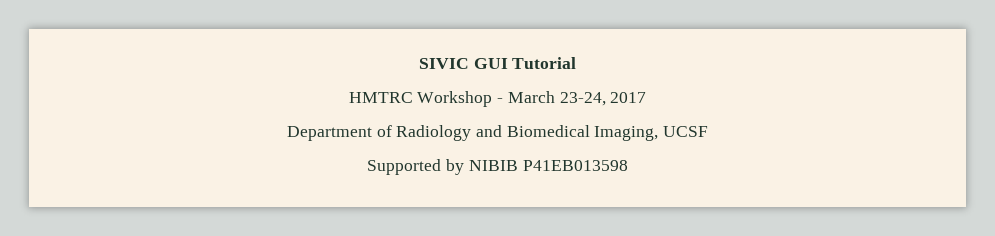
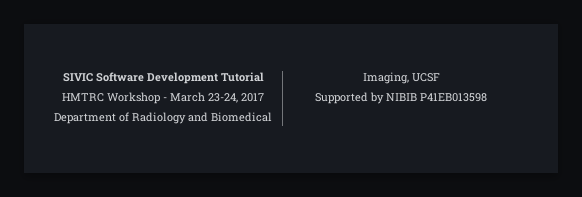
- SIVIC GUI Tutorial
+ SIVIC Software Development Tutorial

